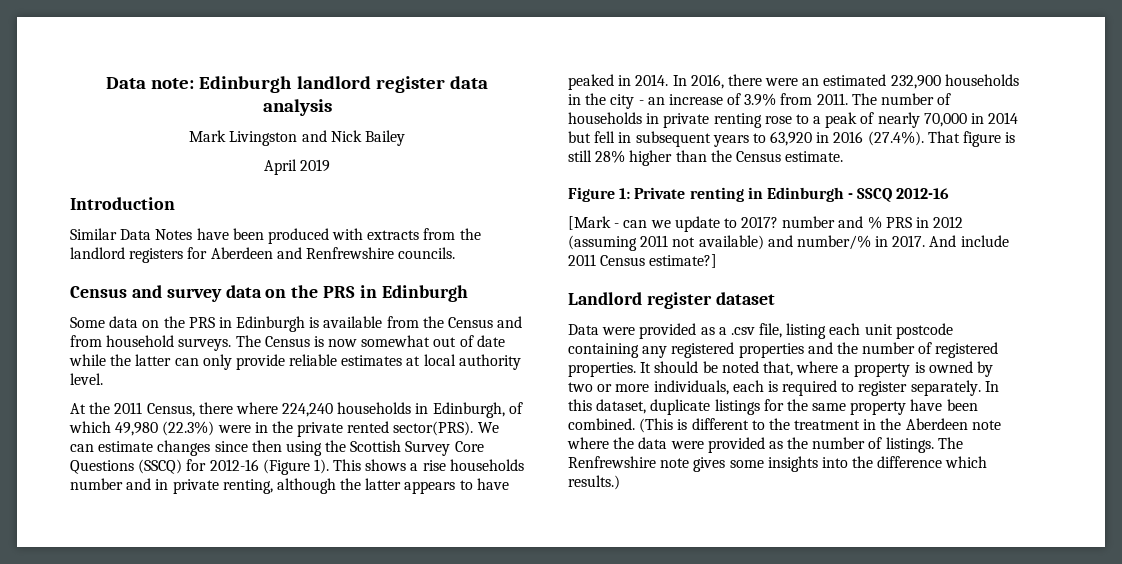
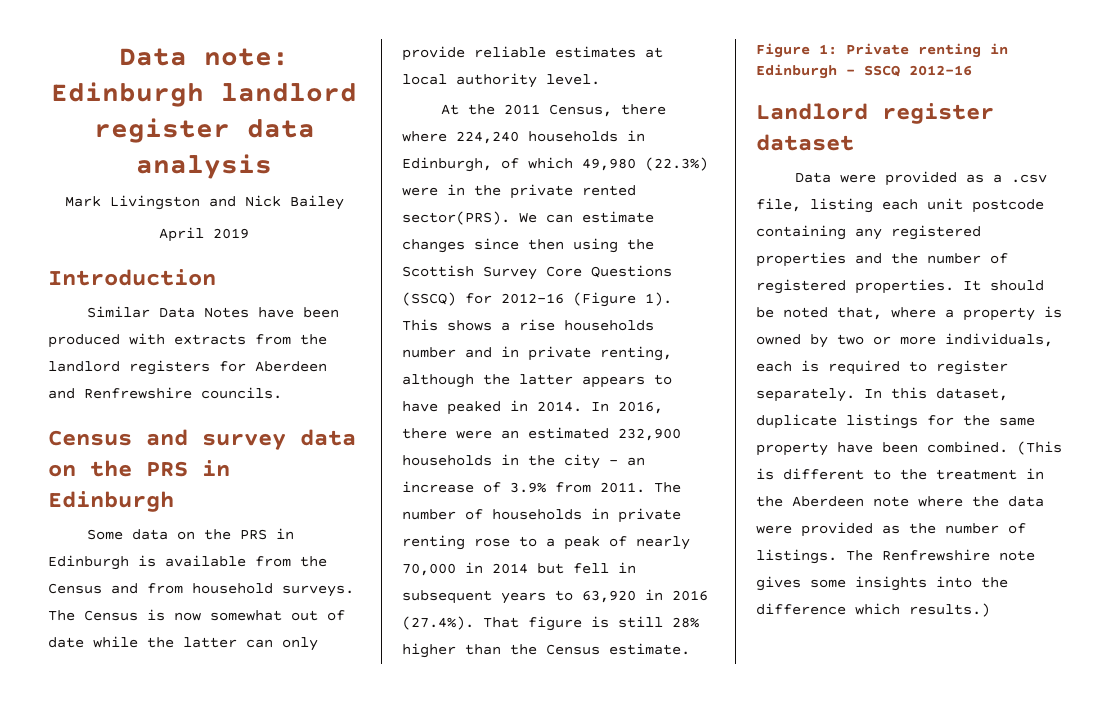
- [Mark - can we update to 2017? number and % PRS in 2012 (assuming 2011 not available) and number/% in 2017. And include 2011 Census estimate?]

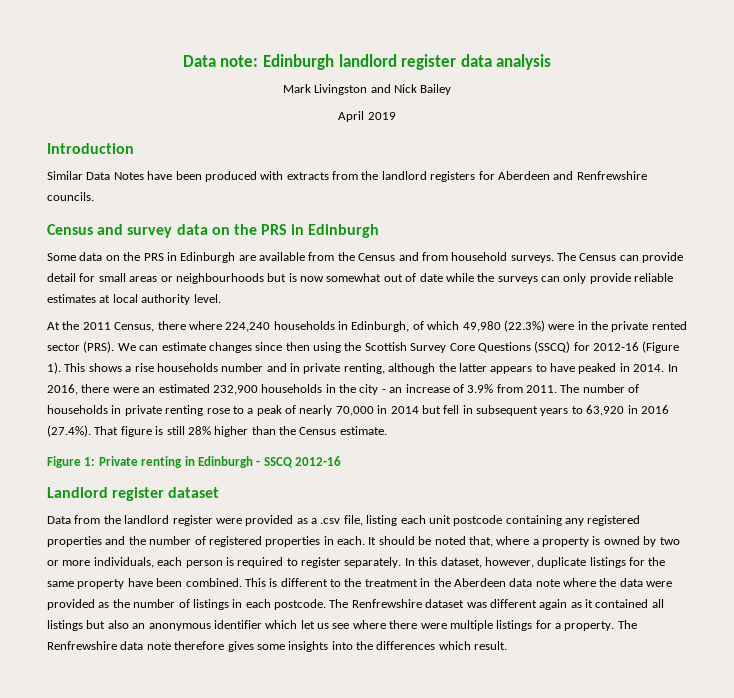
- Some data on the PRS in Edinburgh is available from the Census and from household surveys.
+ Some data on the PRS in Edinburgh are available from the Census and from household surveys.
- The Census is now somewhat out of date while the latter can only provide reliable estimates at local authority level.
+ The Census can provide detail for small areas or neighbourhoods but is now somewhat out of date while the surveys can only provide reliable estimates at local authority level.
- At the 2011 Census, there where 224,240 households in Edinburgh, of which 49,980 (22.3%) were in the private rented sector(PRS).
+ At the 2011 Census, there where 224,240 households in Edinburgh, of which 49,980 (22.3%) were in the private rented sector (PRS).
- Data were provided as a .csv file, listing each unit postcode containing any registered properties and the number of registered properties.
+ Data from the landlord register were provided as a .csv file, listing each unit postcode containing any registered properties and the number of registered properties in each.
- It should be noted that, where a property is owned by two or more individuals, each is required to register separately.
+ It should be noted that, where a property is owned by two or more individuals, each person is required to register separately.
- In this dataset, duplicate listings for the same property have been combined.
+ In this dataset, however, duplicate listings for the same property have been combined.
- (This is different to the treatment in the Aberdeen note where the data were provided as the number of listings. The Renfrewshire note gives some insights into the difference which results.)
+ This is different to the treatment in the Aberdeen data note where the data were provided as the number of listings in each postcode. The Renfrewshire dataset was different again as it contained all listings but also an anonymous identifier which let us see where there were multiple listings for a property. The Renfrewshire data note therefore gives some insights into the differences which result.

